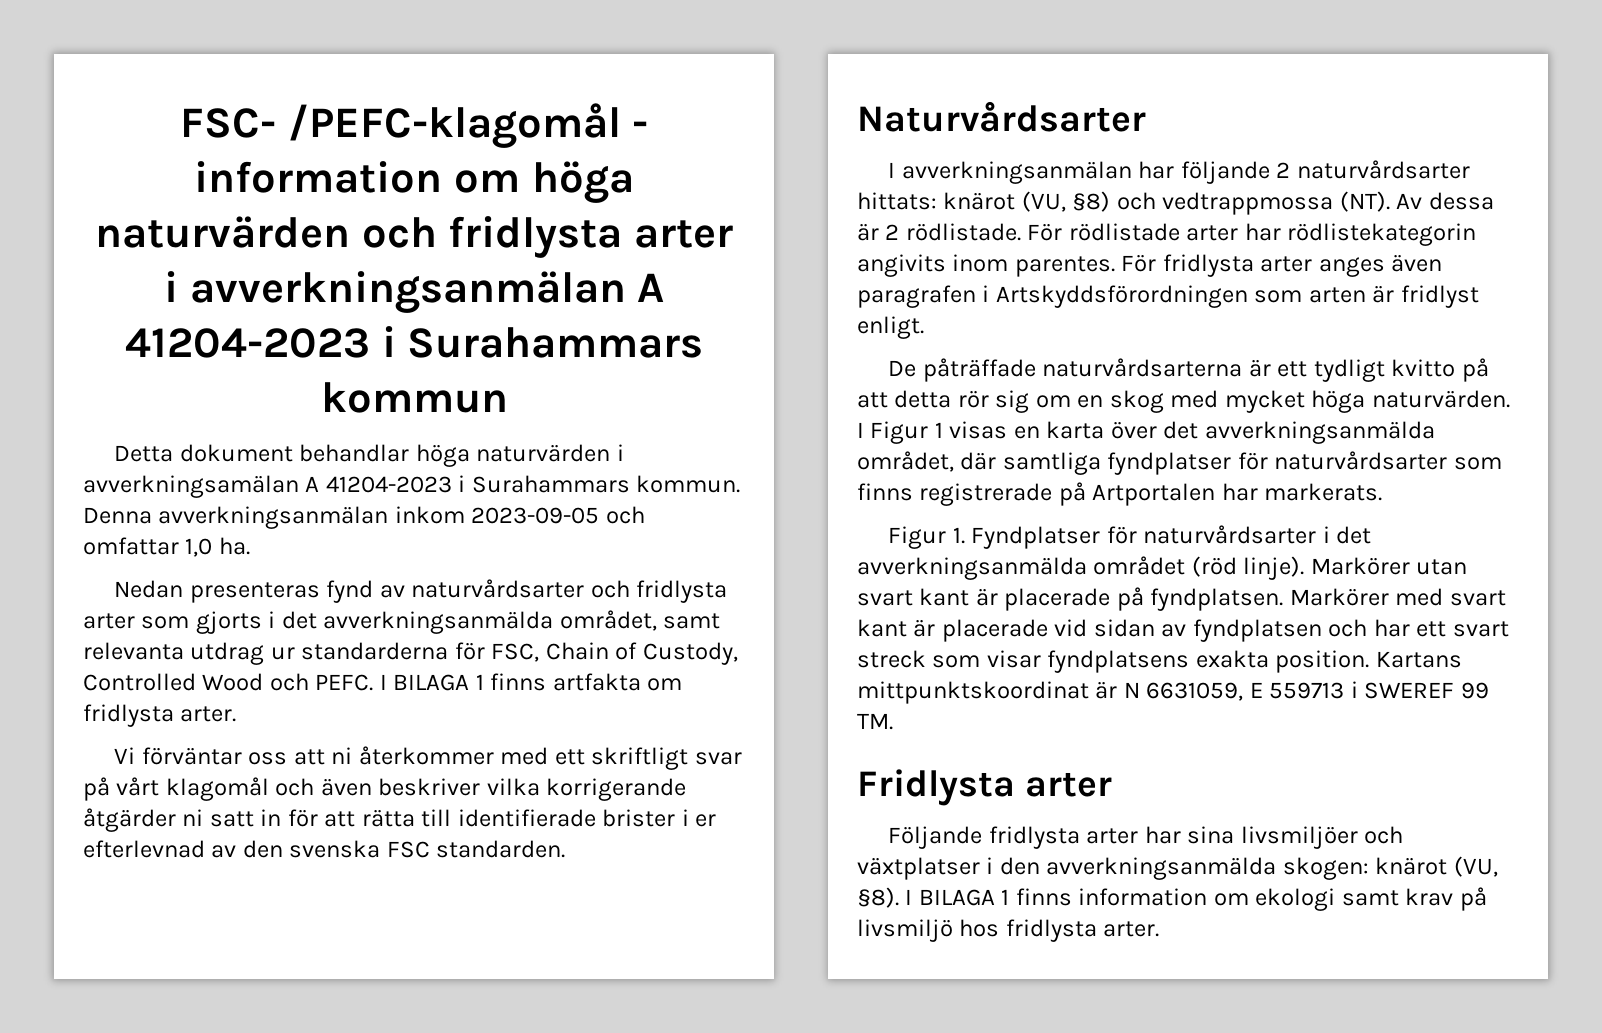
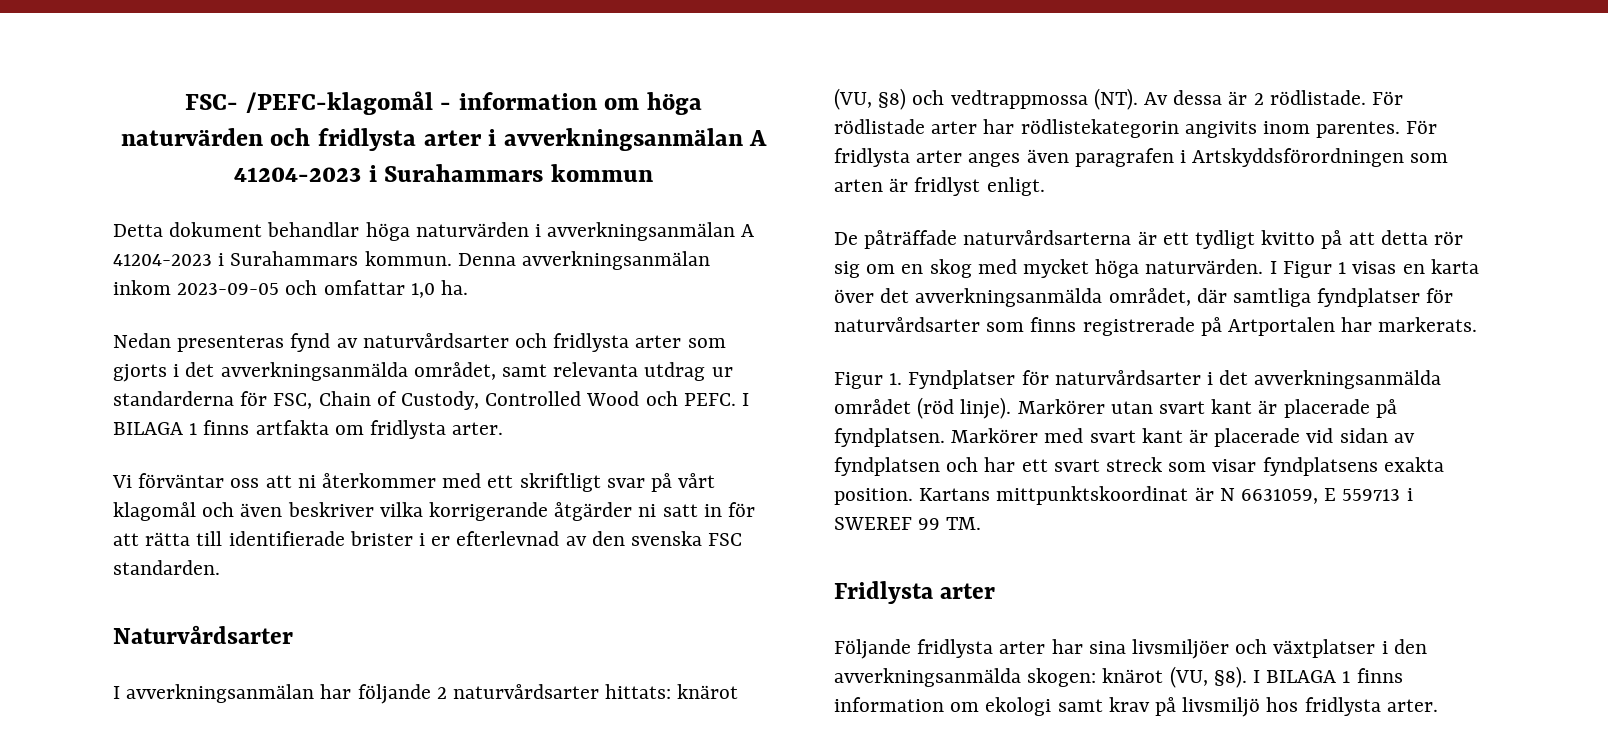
- Detta dokument behandlar höga naturvärden i avverkningsamälan A 41204-2023 i Surahammars kommun.
+ Detta dokument behandlar höga naturvärden i avverkningsanmälan A 41204-2023 i Surahammars kommun.

